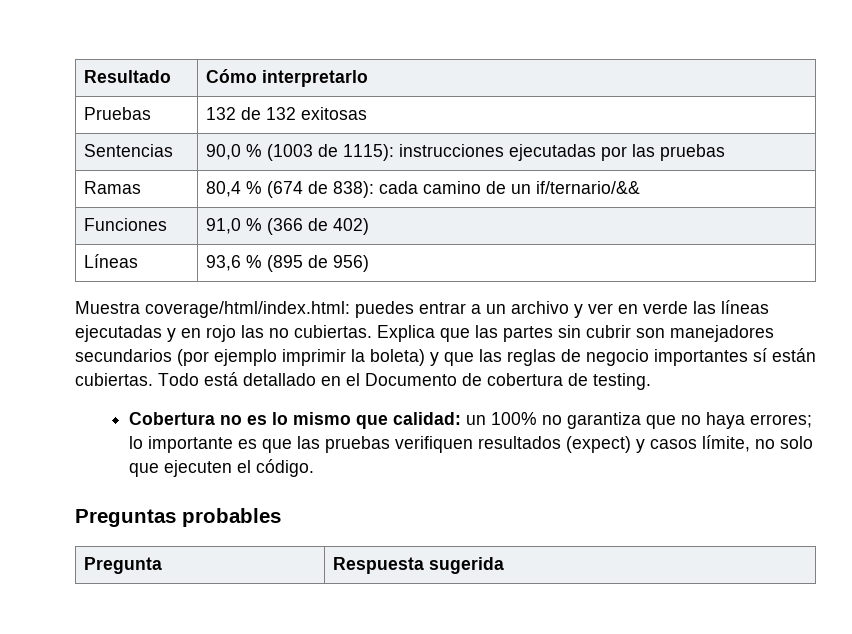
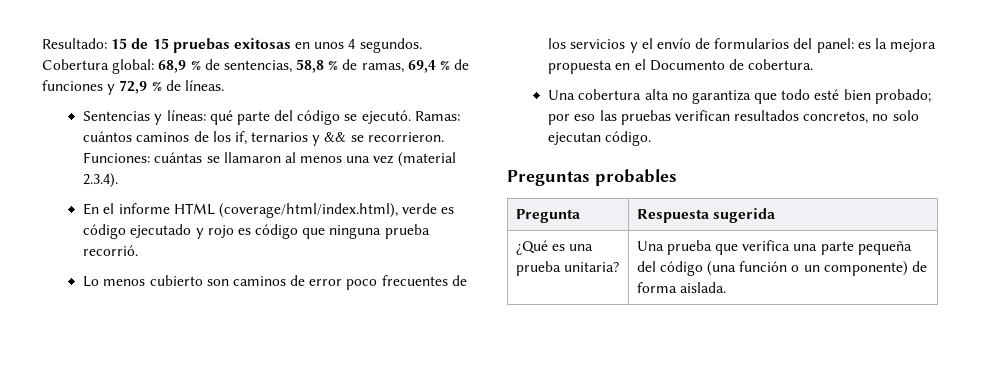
- Resultado | Cómo interpretarlo
- Pruebas | 132 de 132 exitosas
- Sentencias | 90,0 % (1003 de 1115): instrucciones ejecutadas por las pruebas
- Ramas | 80,4 % (674 de 838): cada camino de un if/ternario/&&
- Funciones | 91,0 % (366 de 402)
- Líneas | 93,6 % (895 de 956)
- Muestra coverage/html/index.html: puedes entrar a un archivo y ver en verde las líneas ejecutadas y en rojo las no cubiertas. Explica que las partes sin cubrir son manejadores secundarios (por ejemplo imprimir la boleta) y que las reglas de negocio importantes sí están cubiertas. Todo está detallado en el Documento de cobertura de testing.
- Cobertura no es lo mismo que calidad: un 100% no garantiza que no haya errores; lo importante es que las pruebas verifiquen resultados (expect) y casos límite, no solo que ejecuten el código.
+ Resultado: 15 de 15 pruebas exitosas en unos 4 segundos. Cobertura global: 68,9 % de sentencias, 58,8 % de ramas, 69,4 % de funciones y 72,9 % de líneas.
+ Sentencias y líneas: qué parte del código se ejecutó. Ramas: cuántos caminos de los if, ternarios y && se recorrieron. Funciones: cuántas se llamaron al menos una vez (material 2.3.4).
+ En el informe HTML (coverage/html/index.html), verde es código ejecutado y rojo es código que ninguna prueba recorrió.
+ Lo menos cubierto son caminos de error poco frecuentes de los servicios y el envío de formularios del panel: es la mejora propuesta en el Documento de cobertura.
+ Una cobertura alta no garantiza que todo esté bien probado; por eso las pruebas verifican resultados concretos, no solo ejecutan código.
+ ¿Qué es una prueba unitaria? | Una prueba que verifica una parte pequeña del código (una función o un componente) de forma aislada.

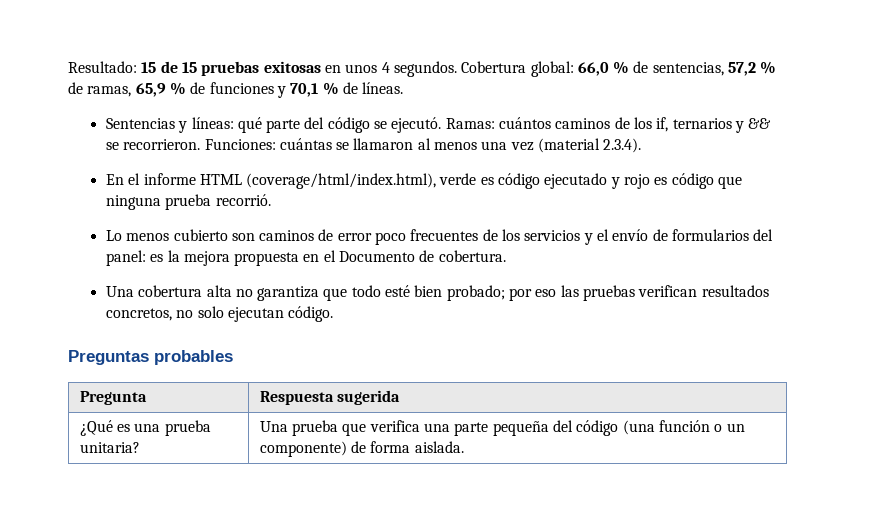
- Cobertura global: 68,9 % de sentencias, 58,8 % de ramas, 69,4 % de funciones y 72,9 % de líneas.
+ Cobertura global: 66,0 % de sentencias, 57,2 % de ramas, 65,9 % de funciones y 70,1 % de líneas.

